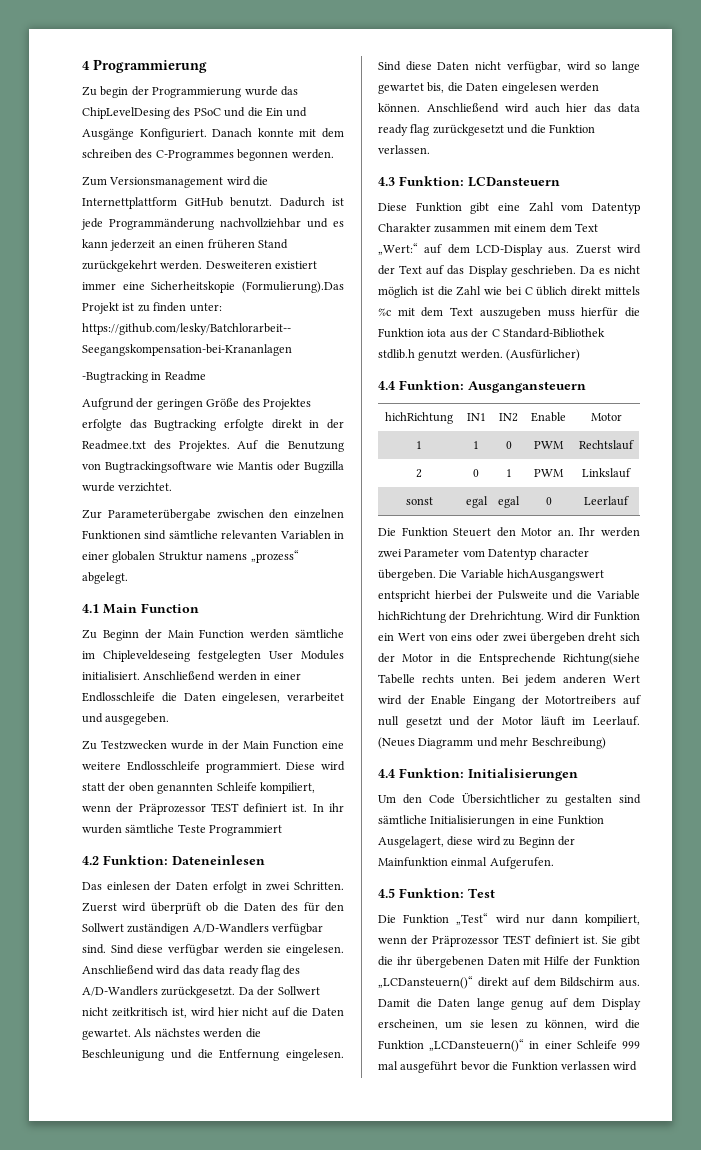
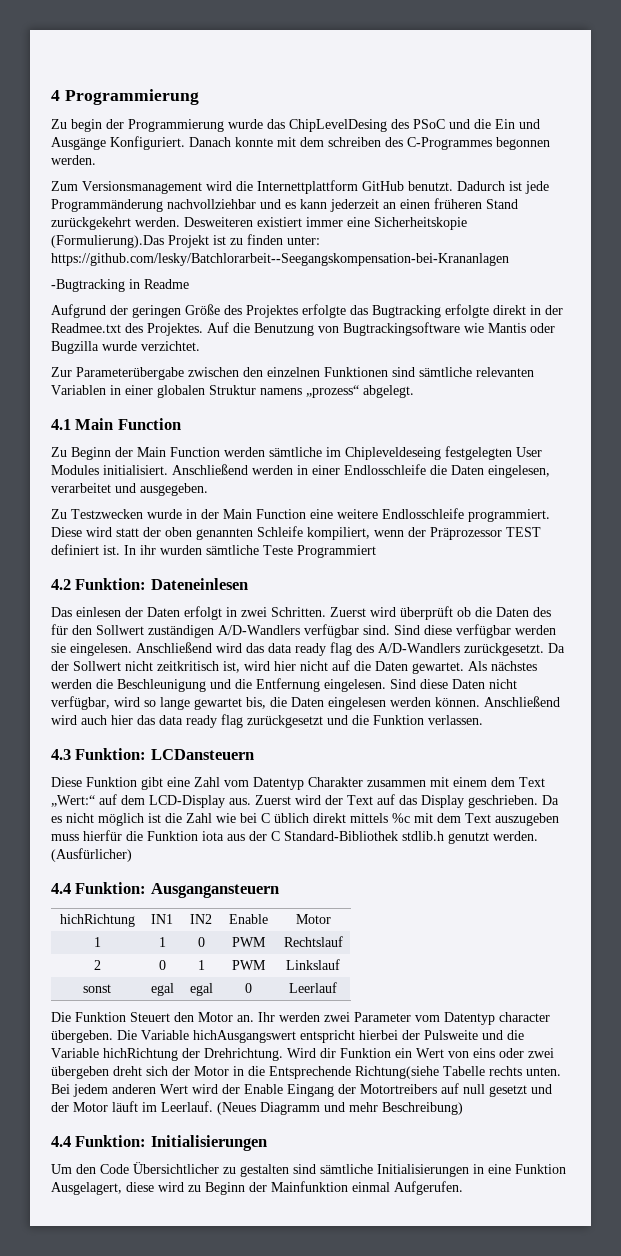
- 4.5 Funktion: Test
- Die Funktion „Test“ wird nur dann kompiliert, wenn der Präprozessor TEST definiert ist. Sie gibt die ihr übergebenen Daten mit Hilfe der Funktion „LCDansteuern()“ direkt auf dem Bildschirm aus. Damit die Daten lange genug auf dem Display erscheinen, um sie lesen zu können, wird die Funktion „LCDansteuern()“ in einer Schleife 999 mal ausgeführt bevor die Funktion verlassen wird

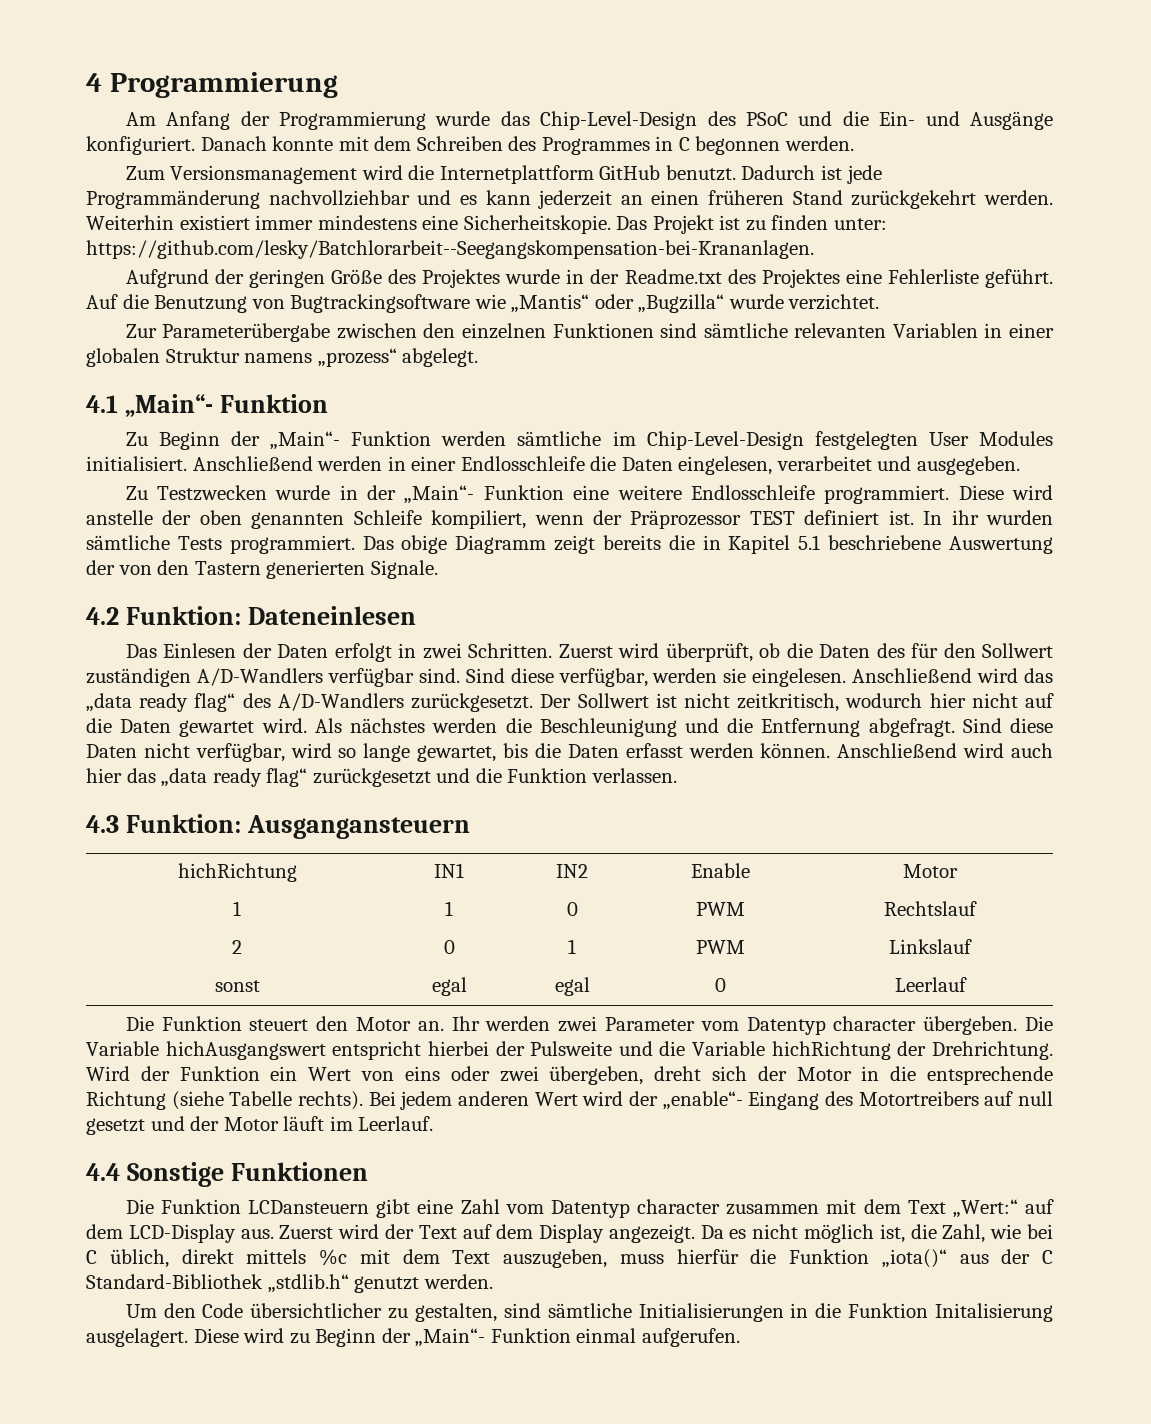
- Zu begin der Programmierung wurde das ChipLevelDesing des PSoC und die Ein und Ausgänge Konfiguriert.
+ Am Anfang der Programmierung wurde das Chip-Level-Design des PSoC und die Ein- und Ausgänge konfiguriert.
- Danach konnte mit dem schreiben des C-Programmes begonnen werden.
+ Danach konnte mit dem Schreiben des Programmes in C begonnen werden.
- Zum Versionsmanagement wird die Internettplattform GitHub benutzt.
+ Zum Versionsmanagement wird die Internetplattform GitHub benutzt.
- Desweiteren existiert immer eine Sicherheitskopie (Formulierung).Das Projekt ist zu finden unter: https://github.com/lesky/Batchlorarbeit--Seegangskompensation-bei-Krananlagen
- -Bugtracking in Readme
+ Weiterhin existiert immer mindestens eine Sicherheitskopie. Das Projekt ist zu finden unter: https://github.com/lesky/Batchlorarbeit--Seegangskompensation-bei-Krananlagen.
- Aufgrund der geringen Größe des Projektes erfolgte das Bugtracking erfolgte direkt in der Readmee.txt des Projektes.
+ Aufgrund der geringen Größe des Projektes wurde in der Readme.txt des Projektes eine Fehlerliste geführt.
- Auf die Benutzung von Bugtrackingsoftware wie Mantis oder Bugzilla wurde verzichtet.
+ Auf die Benutzung von Bugtrackingsoftware wie „Mantis“ oder „Bugzilla“ wurde verzichtet.
- 4.1 Main Function
+ 4.1 „Main“- Funktion
- Zu Beginn der Main Function werden sämtliche im Chipleveldeseing festgelegten User Modules initialisiert.
+ Zu Beginn der „Main“- Funktion werden sämtliche im Chip-Level-Design festgelegten User Modules initialisiert.
- Zu Testzwecken wurde in der Main Function eine weitere Endlosschleife programmiert.
+ Zu Testzwecken wurde in der „Main“- Funktion eine weitere Endlosschleife programmiert.
- Diese wird statt der oben genannten Schleife kompiliert, wenn der Präprozessor TEST definiert ist.
+ Diese wird anstelle der oben genannten Schleife kompiliert, wenn der Präprozessor TEST definiert ist.
- In ihr wurden sämtliche Teste Programmiert
+ In ihr wurden sämtliche Tests programmiert. Das obige Diagramm zeigt bereits die in Kapitel 5.1 beschriebene Auswertung der von den Tastern generierten Signale.
- Das einlesen der Daten erfolgt in zwei Schritten.
+ Das Einlesen der Daten erfolgt in zwei Schritten.
- Zuerst wird überprüft ob die Daten des für den Sollwert zuständigen A/D-Wandlers verfügbar sind.
+ Zuerst wird überprüft, ob die Daten des für den Sollwert zuständigen A/D-Wandlers verfügbar sind.
- Sind diese verfügbar werden sie eingelesen.
+ Sind diese verfügbar, werden sie eingelesen.
- Anschließend wird das data ready flag des A/D-Wandlers zurückgesetzt. Da der Sollwert nicht zeitkritisch ist, wird hier nicht auf die Daten gewartet.
+ Anschließend wird das „data ready flag“ des A/D-Wandlers zurückgesetzt. Der Sollwert ist nicht zeitkritisch, wodurch hier nicht auf die Daten gewartet wird.
- Als nächstes werden die Beschleunigung und die Entfernung eingelesen.
+ Als nächstes werden die Beschleunigung und die Entfernung abgefragt.
- Sind diese Daten nicht verfügbar, wird so lange gewartet bis, die Daten eingelesen werden können.
+ Sind diese Daten nicht verfügbar, wird so lange gewartet, bis die Daten erfasst werden können.
- Anschließend wird auch hier das data ready flag zurückgesetzt und die Funktion verlassen.
+ Anschließend wird auch hier das „data ready flag“ zurückgesetzt und die Funktion verlassen.
- 4.3 Funktion: LCDansteuern
- Diese Funktion gibt eine Zahl vom Datentyp Charakter zusammen mit einem dem Text „Wert:“ auf dem LCD-Display aus. Zuerst wird der Text auf das Display geschrieben. Da es nicht möglich ist die Zahl wie bei C üblich direkt mittels %c mit dem Text auszugeben muss hierfür die Funktion iota aus der C Standard-Bibliothek stdlib.h genutzt werden. (Ausfürlicher)
- 4.4 Funktion: Ausgangansteuern
+ 4.3 Funktion: Ausgangansteuern
- Die Funktion Steuert den Motor an.
+ Die Funktion steuert den Motor an.
- Wird dir Funktion ein Wert von eins oder zwei übergeben dreht sich der Motor in die Entsprechende Richtung(siehe Tabelle rechts unten.
+ Wird der Funktion ein Wert von eins oder zwei übergeben, dreht sich der Motor in die entsprechende Richtung (siehe Tabelle rechts).
- Bei jedem anderen Wert wird der Enable Eingang der Motortreibers auf null gesetzt und der Motor läuft im Leerlauf. (Neues Diagramm und mehr Beschreibung)
- 4.4 Funktion: Initialisierungen
+ Bei jedem anderen Wert wird der „enable“- Eingang des Motortreibers auf null gesetzt und der Motor läuft im Leerlauf.
+ 4.4 Sonstige Funktionen
+ Die Funktion LCDansteuern gibt eine Zahl vom Datentyp character zusammen mit dem Text „Wert:“ auf dem LCD-Display aus. Zuerst wird der Text auf dem Display angezeigt. Da es nicht möglich ist, die Zahl, wie bei C üblich, direkt mittels %c mit dem Text auszugeben, muss hierfür die Funktion „iota()“ aus der C Standard-Bibliothek „stdlib.h“ genutzt werden.
- Um den Code Übersichtlicher zu gestalten sind sämtliche Initialisierungen in eine Funktion Ausgelagert, diese wird zu Beginn der Mainfunktion einmal Aufgerufen.
+ Um den Code übersichtlicher zu gestalten, sind sämtliche Initialisierungen in die Funktion Initalisierung ausgelagert. Diese wird zu Beginn der „Main“- Funktion einmal aufgerufen.

